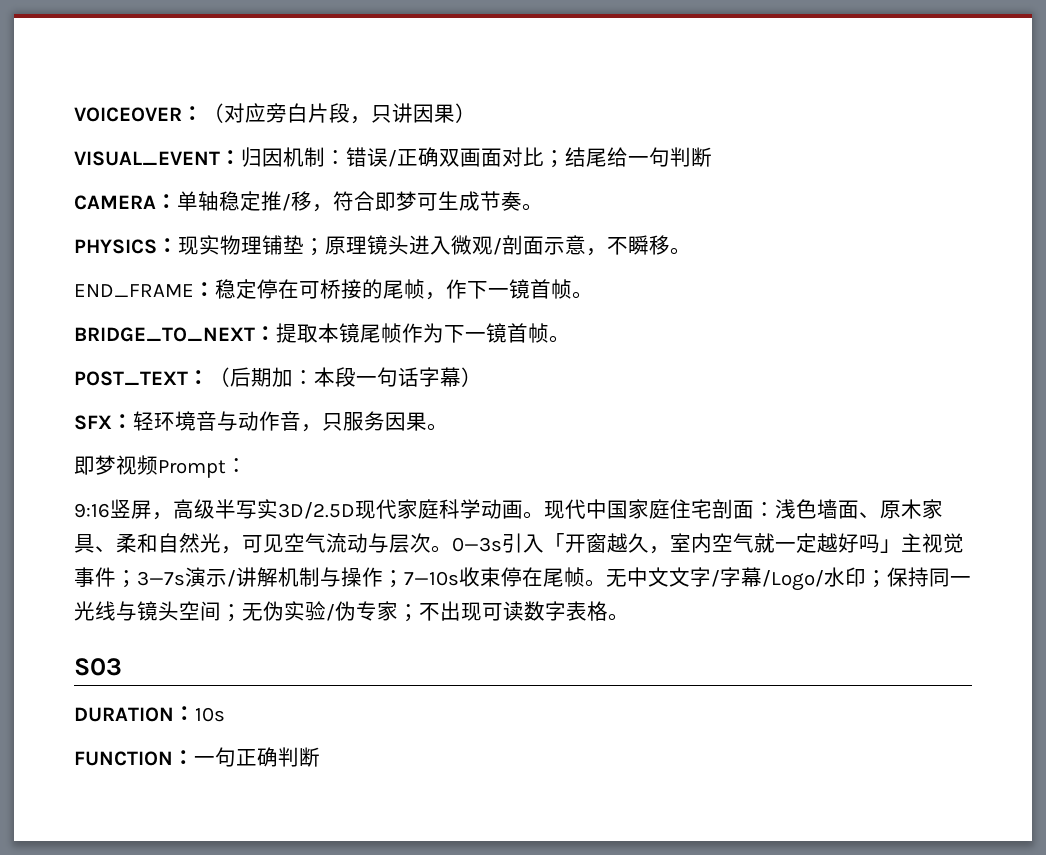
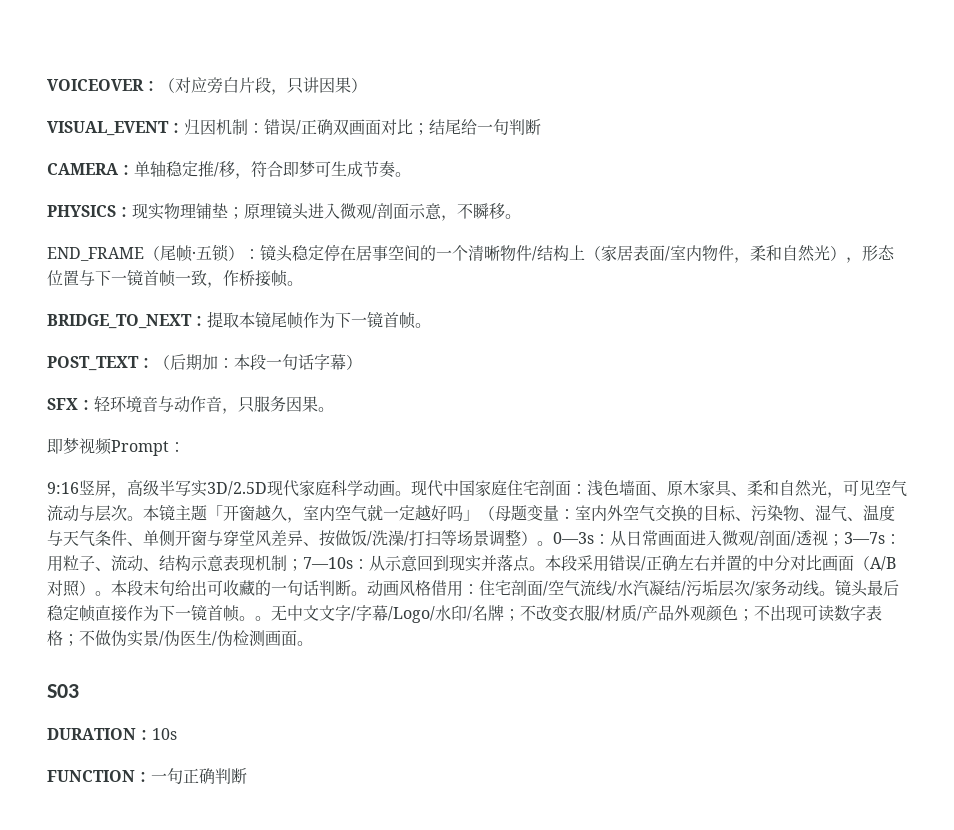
- END_FRAME：稳定停在可桥接的尾帧，作下一镜首帧。
+ END_FRAME（尾帧·五锁）：镜头稳定停在居事空间的一个清晰物件/结构上（家居表面/室内物件，柔和自然光），形态位置与下一镜首帧一致，作桥接帧。
- 0—3s引入「开窗越久，室内空气就一定越好吗」主视觉事件；3—7s演示/讲解机制与操作；7—10s收束停在尾帧。
+ 本镜主题「开窗越久，室内空气就一定越好吗」（母题变量：室内外空气交换的目标、污染物、湿气、温度与天气条件、单侧开窗与穿堂风差异、按做饭/洗澡/打扫等场景调整）。0—3s：从日常画面进入微观/剖面/透视；3—7s：用粒子、流动、结构示意表现机制；7—10s：从示意回到现实并落点。本段采用错误/正确左右并置的中分对比画面（A/B对照）。本段末句给出可收藏的一句话判断。动画风格借用：住宅剖面/空气流线/水汽凝结/污垢层次/家务动线。镜头最后稳定帧直接作为下一镜首帧。。
- 无中文文字/字幕/Logo/水印；保持同一光线与镜头空间；无伪实验/伪专家；不出现可读数字表格。
+ 无中文文字/字幕/Logo/水印/名牌；不改变衣服/材质/产品外观颜色；不出现可读数字表格；不做伪实景/伪医生/伪检测画面。

